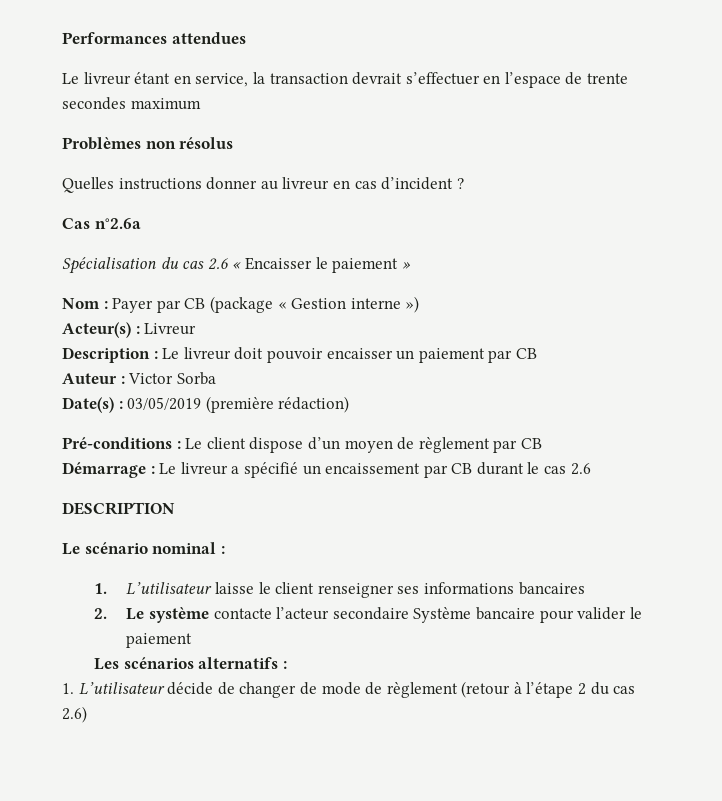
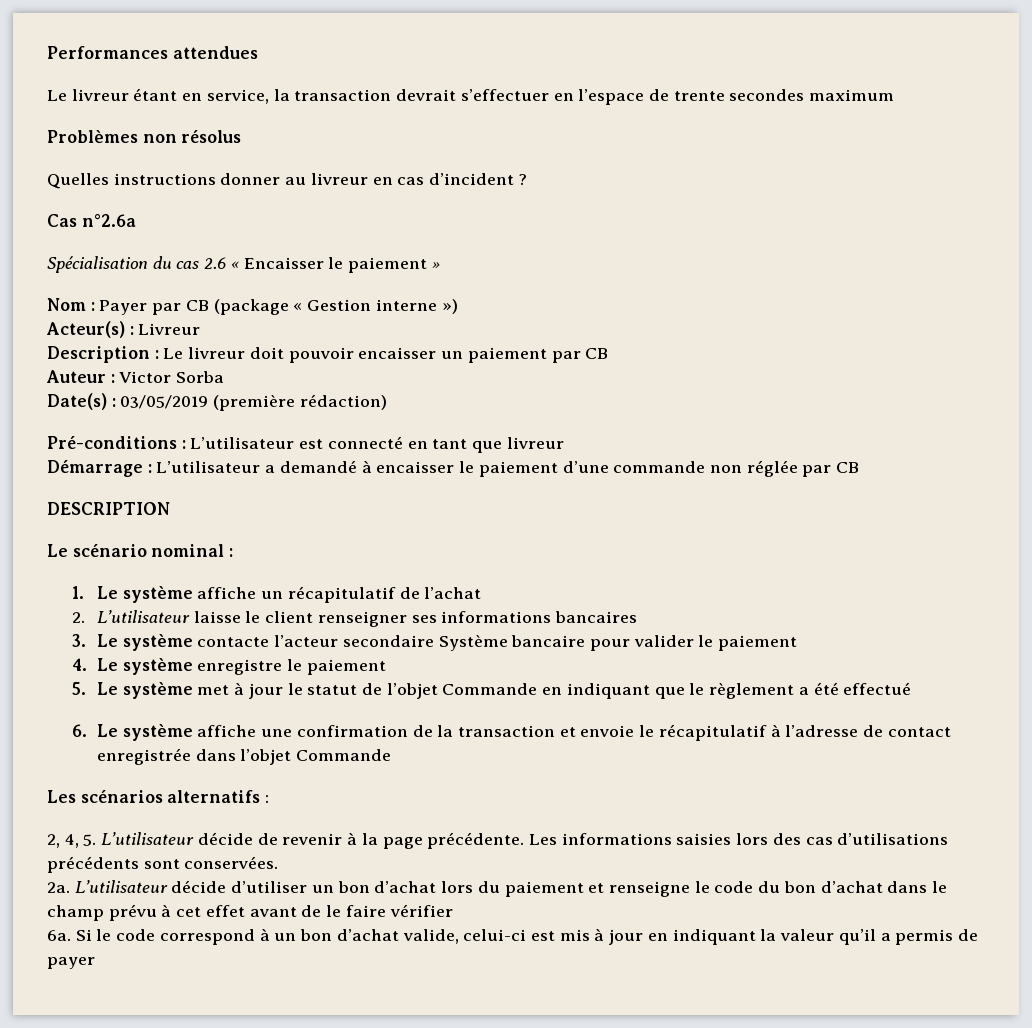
- Pré-conditions : Le client dispose d’un moyen de règlement par CB
- Démarrage : Le livreur a spécifié un encaissement par CB durant le cas 2.6
+ Pré-conditions : L’utilisateur est connecté en tant que livreur
+ Démarrage : L’utilisateur a demandé à encaisser le paiement d’une commande non réglée par CB
- 1. L’utilisateur laisse le client renseigner ses informations bancaires
+ 1. Le système affiche un récapitulatif de l’achat
+ 2. L’utilisateur laisse le client renseigner ses informations bancaires
- 2. Le système contacte l’acteur secondaire Système bancaire pour valider le paiement
+ 3. Le système contacte l’acteur secondaire Système bancaire pour valider le paiement
+ 4. Le système enregistre le paiement
+ 5. Le système met à jour le statut de l’objet Commande en indiquant que le règlement a été effectué
+ 6. Le système affiche une confirmation de la transaction et envoie le récapitulatif à l’adresse de contact enregistrée dans l’objet Commande
  Les scénarios alternatifs :
- 1. L’utilisateur décide de changer de mode de règlement (retour à l’étape 2 du cas 2.6)
+ 2, 4, 5. L’utilisateur décide de revenir à la page précédente. Les informations saisies lors des cas d’utilisations précédents sont conservées.
+ 2a. L’utilisateur décide d’utiliser un bon d’achat lors du paiement et renseigne le code du bon d’achat dans le champ prévu à cet effet avant de le faire vérifier
+ 6a. Si le code correspond à un bon d’achat valide, celui-ci est mis à jour en indiquant la valeur qu’il a permis de payer

